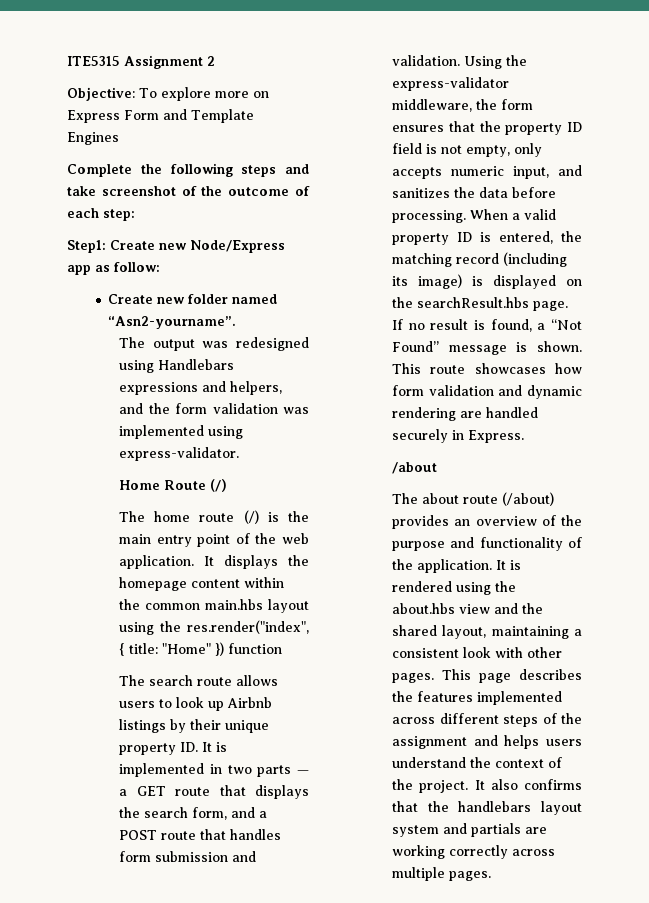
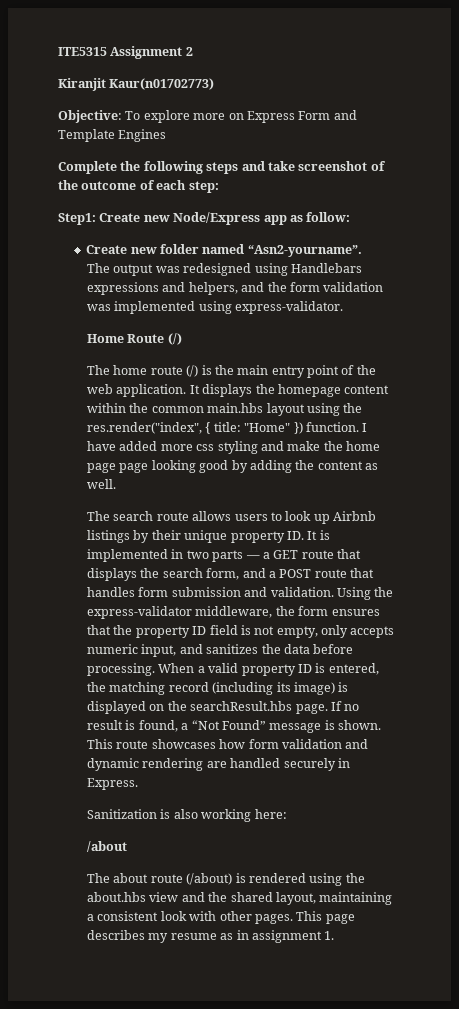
+ Kiranjit Kaur(n01702773)
- It displays the homepage content within the common main.hbs layout using the res.render("index", { title: "Home" }) function
+ It displays the homepage content within the common main.hbs layout using the res.render("index", { title: "Home" }) function. I have added more css styling and make the home page page looking good by adding the content as well.
+ Sanitization is also working here:
- The about route (/about) provides an overview of the purpose and functionality of the application. It is rendered using the about.hbs view and the shared layout, maintaining a consistent look with other pages.
+ The about route (/about) is rendered using the about.hbs view and the shared layout, maintaining a consistent look with other pages.
- This page describes the features implemented across different steps of the assignment and helps users understand the context of the project. It also confirms that the handlebars layout system and partials are working correctly across multiple pages.
+ This page describes my resume as in assignment 1.

